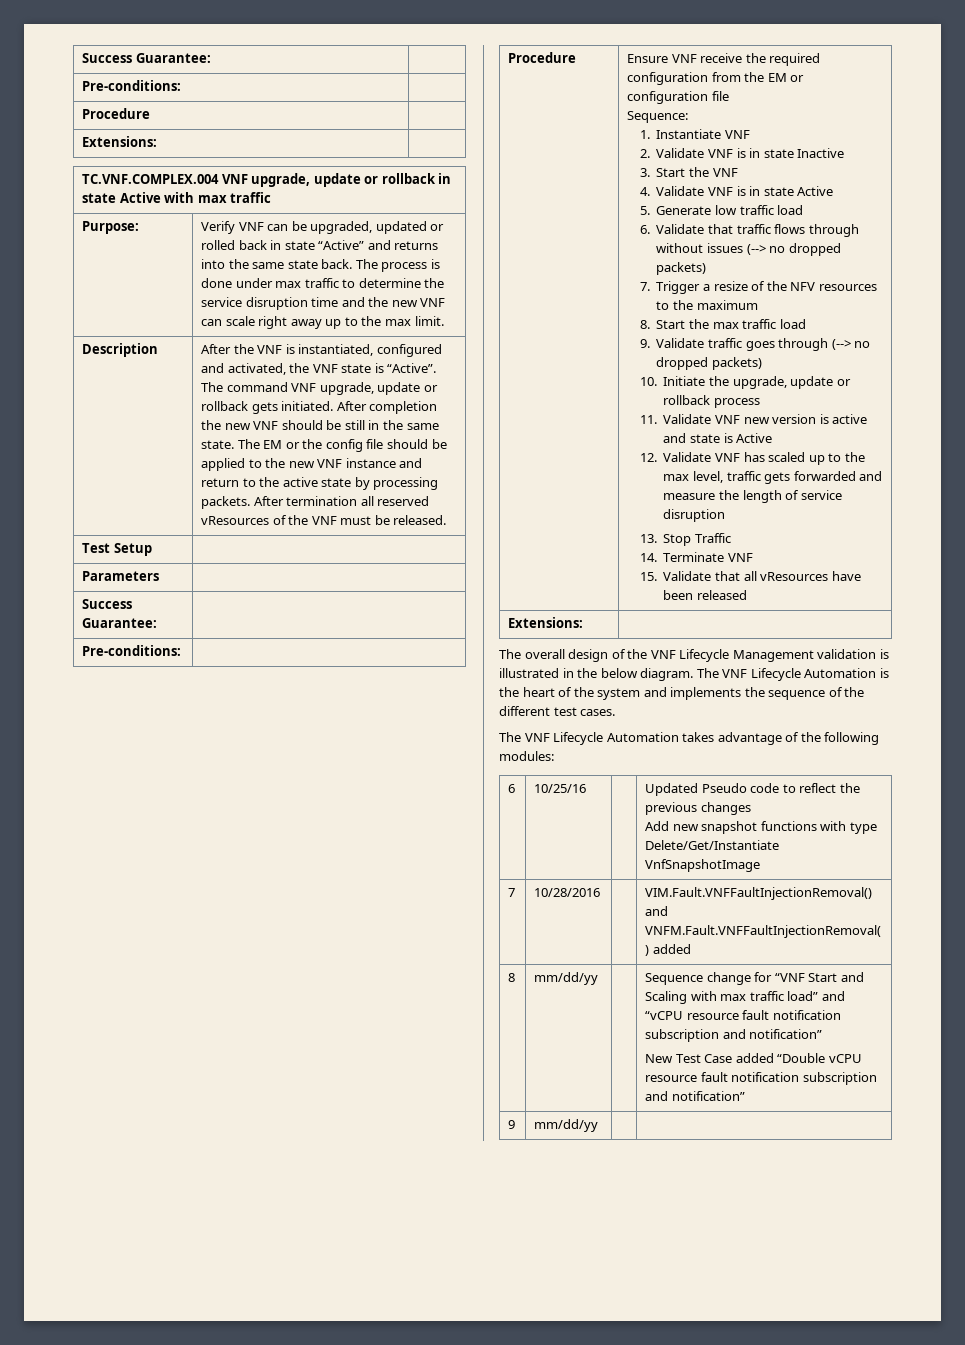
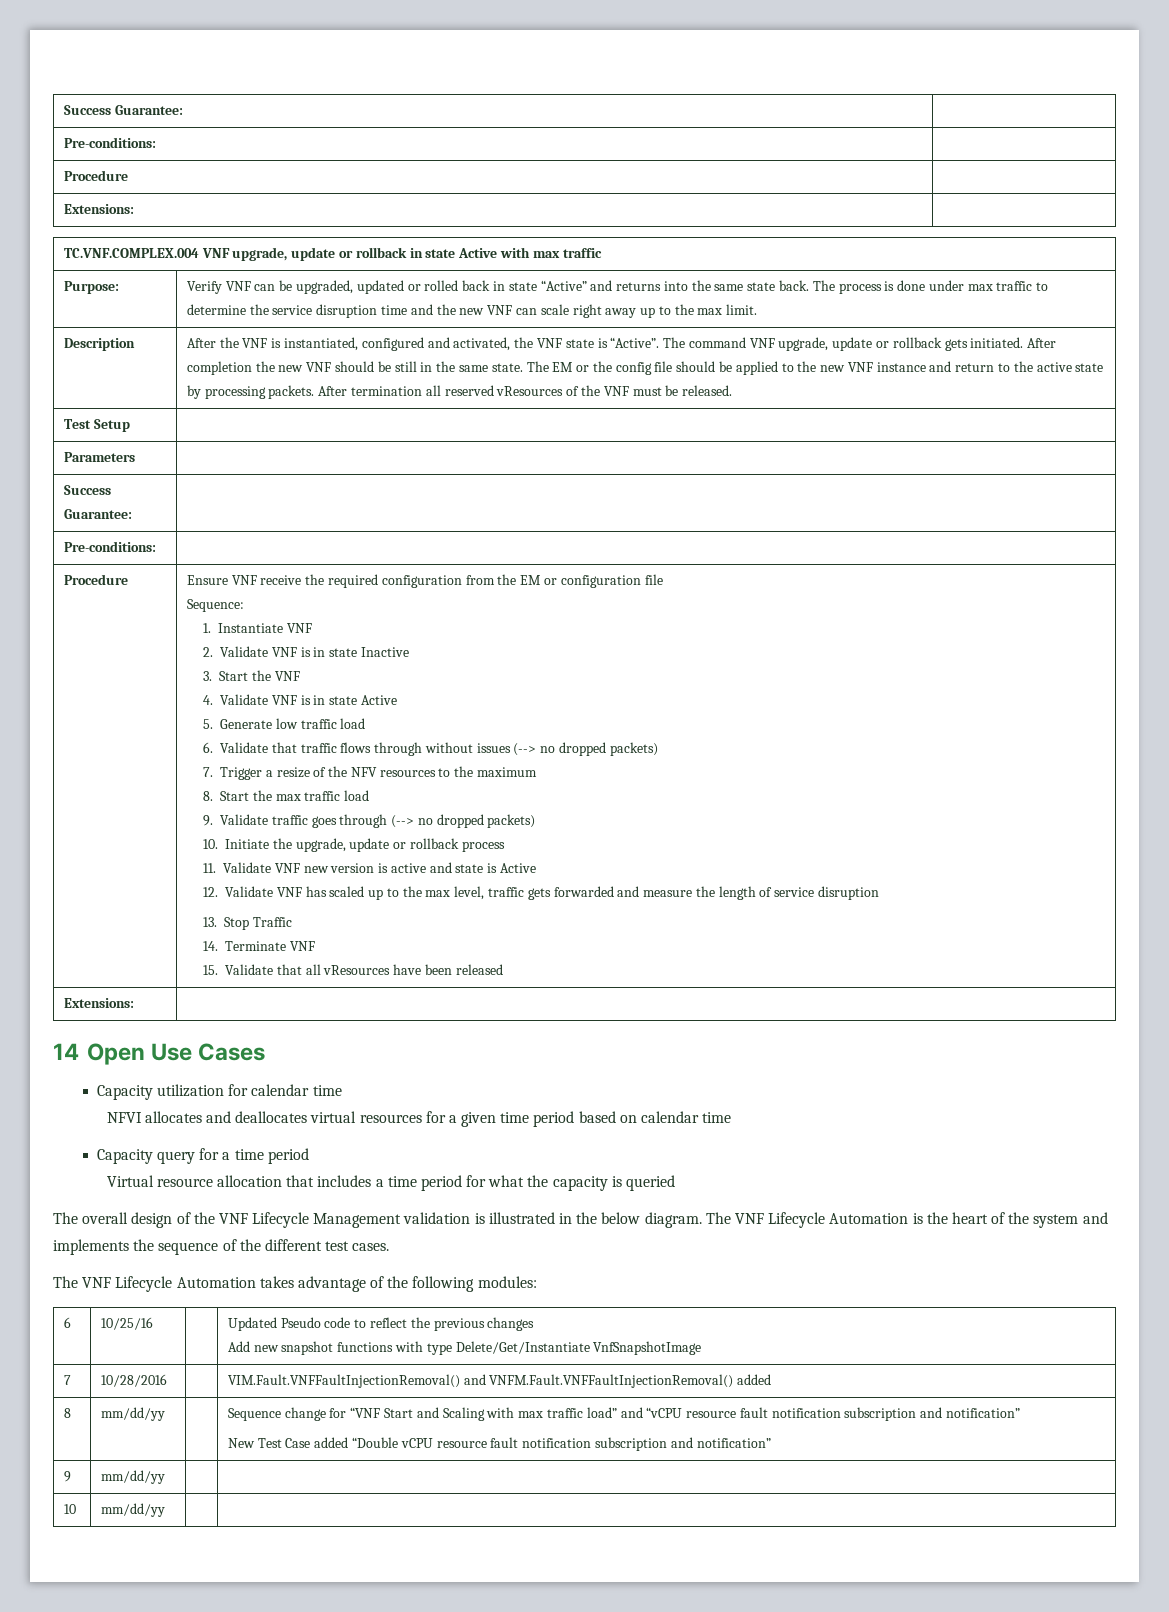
+ 14 Open Use Cases
+ Capacity utilization for calendar time
+ NFVI allocates and deallocates virtual resources for a given time period based on calendar time
+ Capacity query for a time period
+ Virtual resource allocation that includes a time period for what the capacity is queried
+ 10 | mm/dd/yy | |

